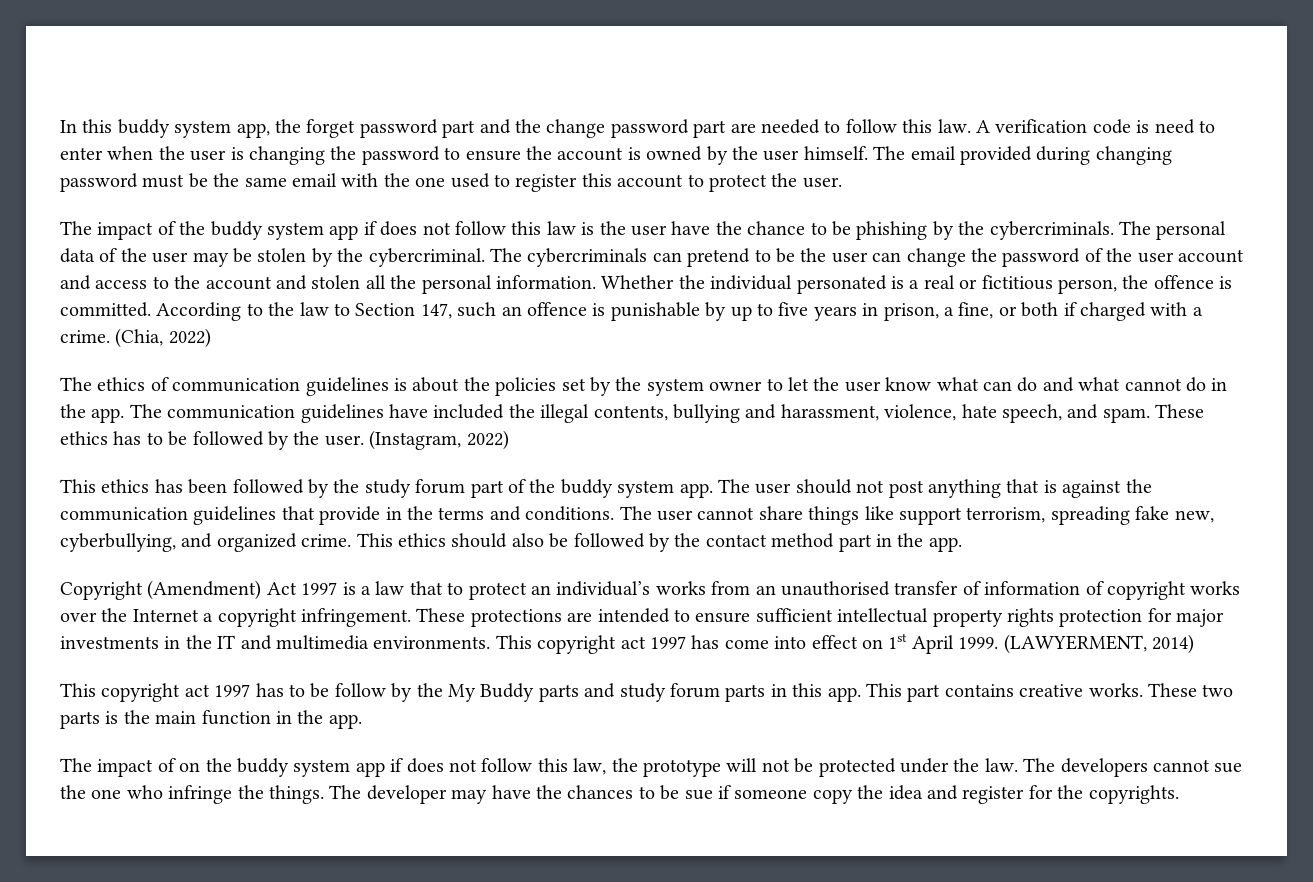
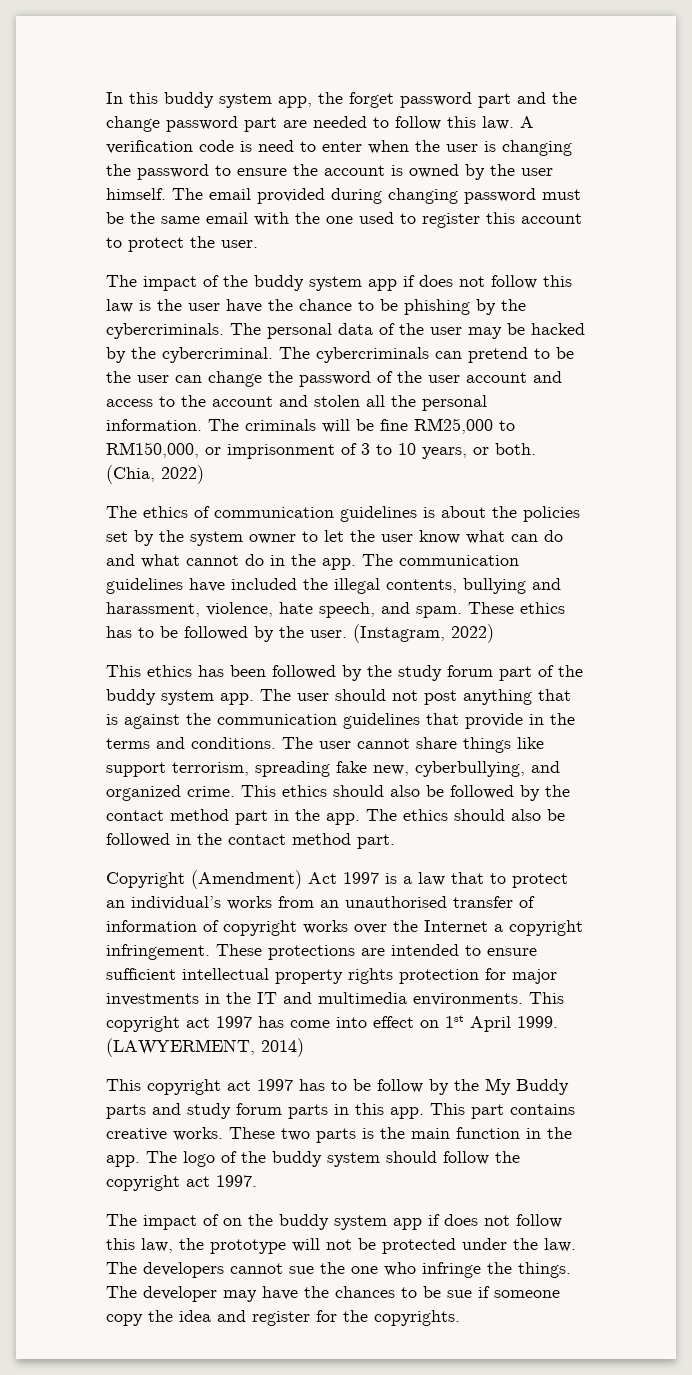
- The personal data of the user may be stolen by the cybercriminal.
+ The personal data of the user may be hacked by the cybercriminal.
- Whether the individual personated is a real or fictitious person, the offence is committed. According to the law to Section 147, such an offence is punishable by up to five years in prison, a fine, or both if charged with a crime.
+ The criminals will be fine RM25,000 to RM150,000, or imprisonment of 3 to 10 years, or both.
+ The ethics should also be followed in the contact method part.
+ The logo of the buddy system should follow the copyright act 1997.

